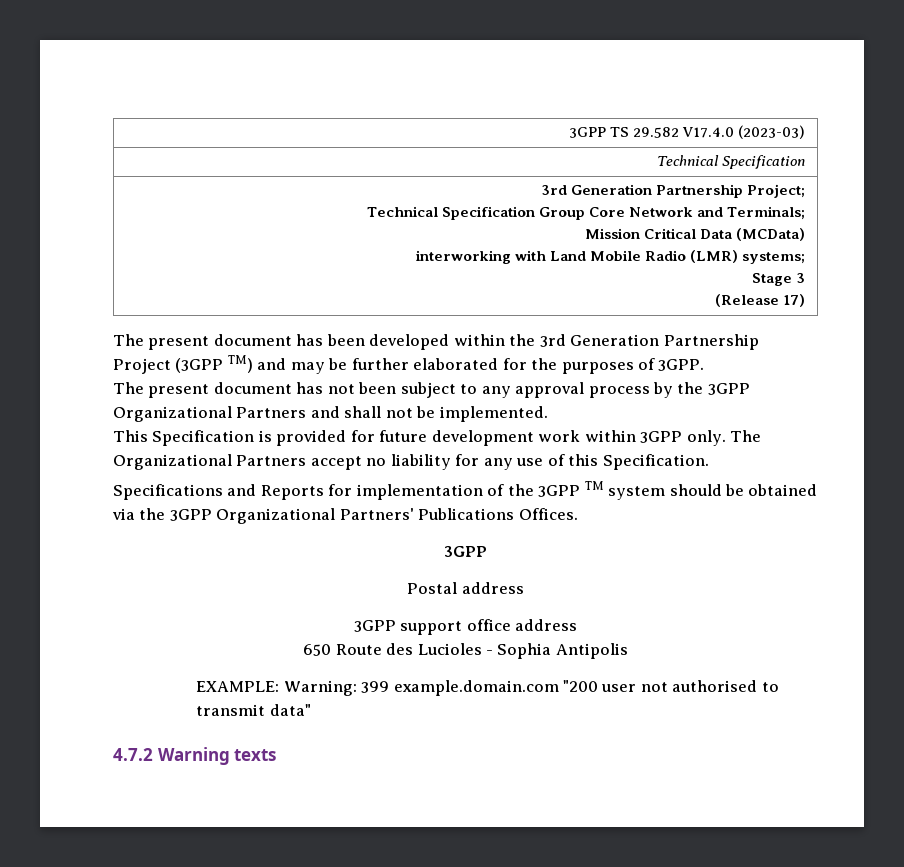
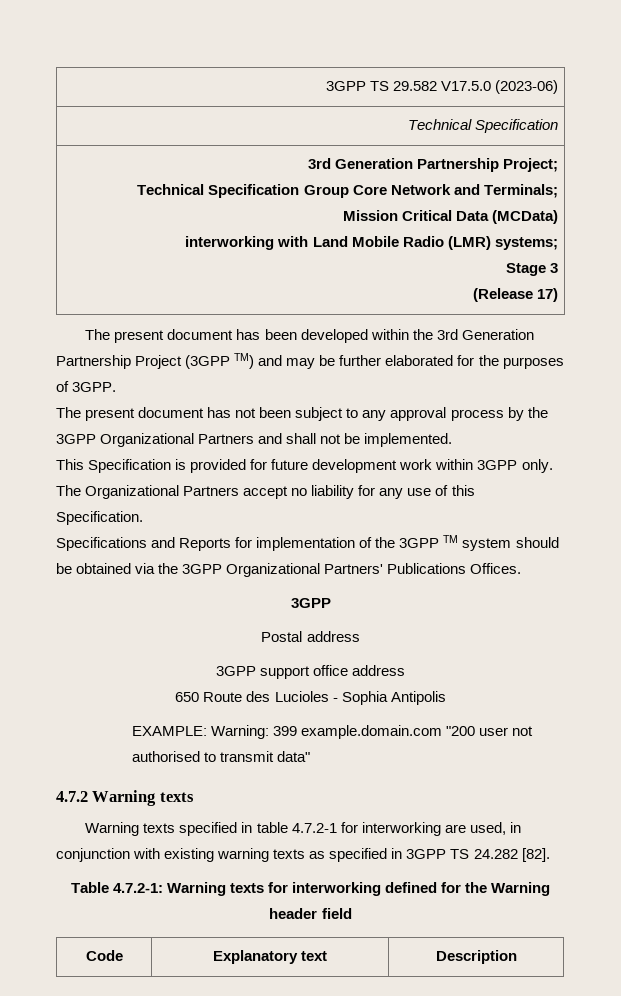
- 3GPP TS 29.582 V17.4.0 (2023-03)
+ 3GPP TS 29.582 V17.5.0 (2023-06)
+ Warning texts specified in table 4.7.2-1 for interworking are used, in conjunction with existing warning texts as specified in 3GPP TS 24.282 [82].
+ Table 4.7.2-1: Warning texts for interworking defined for the Warning header field
+ Code | Explanatory text | Description

